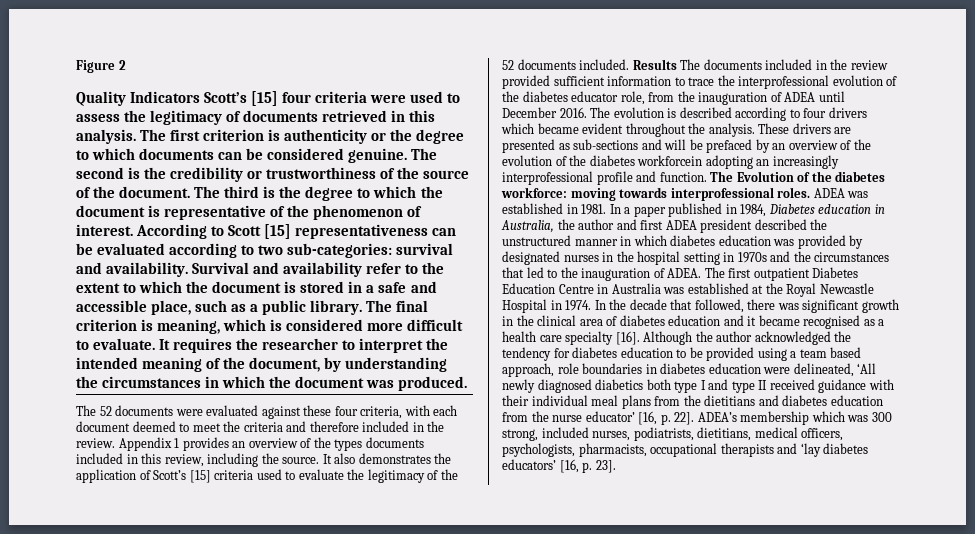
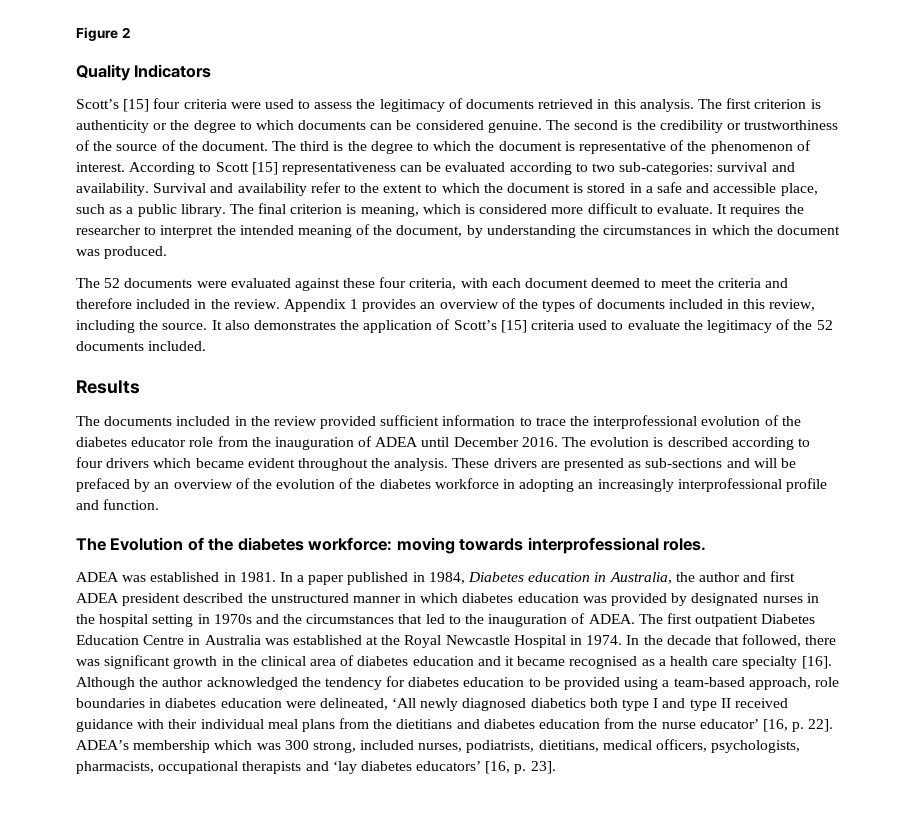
- Quality Indicators Scott’s [15] four criteria were used to assess the legitimacy of documents retrieved in this analysis.
+ Quality Indicators
+ Scott’s [15] four criteria were used to assess the legitimacy of documents retrieved in this analysis.
- Appendix 1 provides an overview of the types documents included in this review, including the source.
+ Appendix 1 provides an overview of the types of documents included in this review, including the source.
- It also demonstrates the application of Scott’s [15] criteria used to evaluate the legitimacy of the 52 documents included. Results The documents included in the review provided sufficient information to trace the interprofessional evolution of the diabetes educator role, from the inauguration of ADEA until December 2016.
+ It also demonstrates the application of Scott’s [15] criteria used to evaluate the legitimacy of the 52 documents included.
+ Results
+ The documents included in the review provided sufficient information to trace the interprofessional evolution of the diabetes educator role from the inauguration of ADEA until December 2016.
- These drivers are presented as sub-sections and will be prefaced by an overview of the evolution of the diabetes workforcein adopting an increasingly interprofessional profile and function. The Evolution of the diabetes workforce: moving towards interprofessional roles. ADEA was established in 1981.
+ These drivers are presented as sub-sections and will be prefaced by an overview of the evolution of the diabetes workforce in adopting an increasingly interprofessional profile and function.
+ The Evolution of the diabetes workforce: moving towards interprofessional roles.
+ ADEA was established in 1981.
- Although the author acknowledged the tendency for diabetes education to be provided using a team based approach, role boundaries in diabetes education were delineated, ‘All newly diagnosed diabetics both type I and type II received guidance with their individual meal plans from the dietitians and diabetes education from the nurse educator’ [16, p. 22].
+ Although the author acknowledged the tendency for diabetes education to be provided using a team-based approach, role boundaries in diabetes education were delineated, ‘All newly diagnosed diabetics both type I and type II received guidance with their individual meal plans from the dietitians and diabetes education from the nurse educator’ [16, p. 22].

